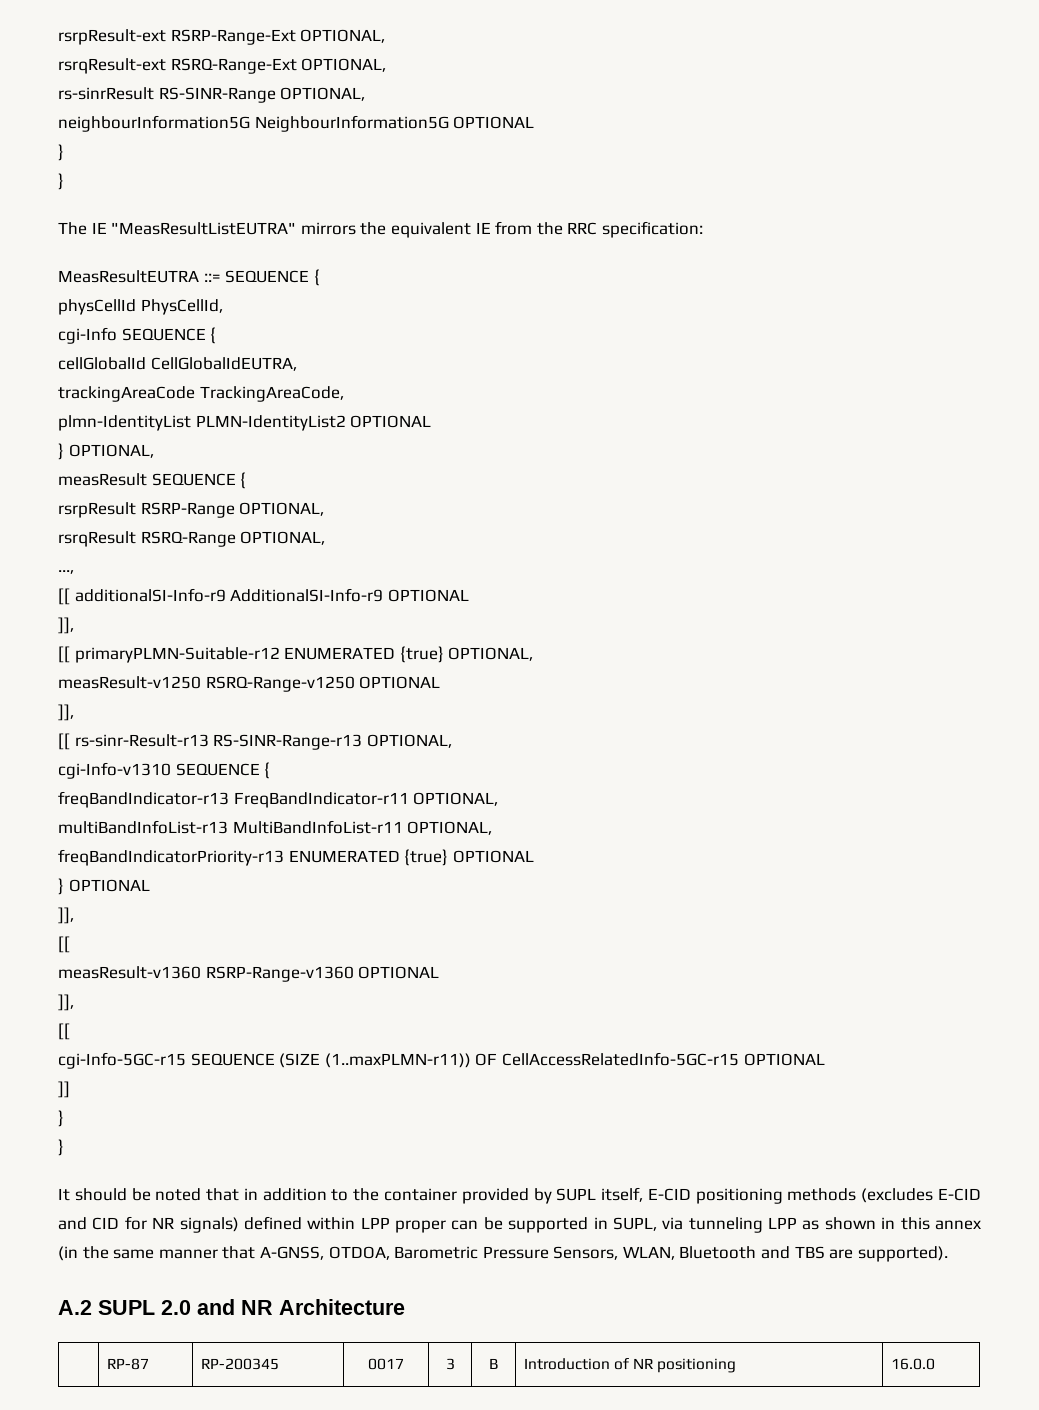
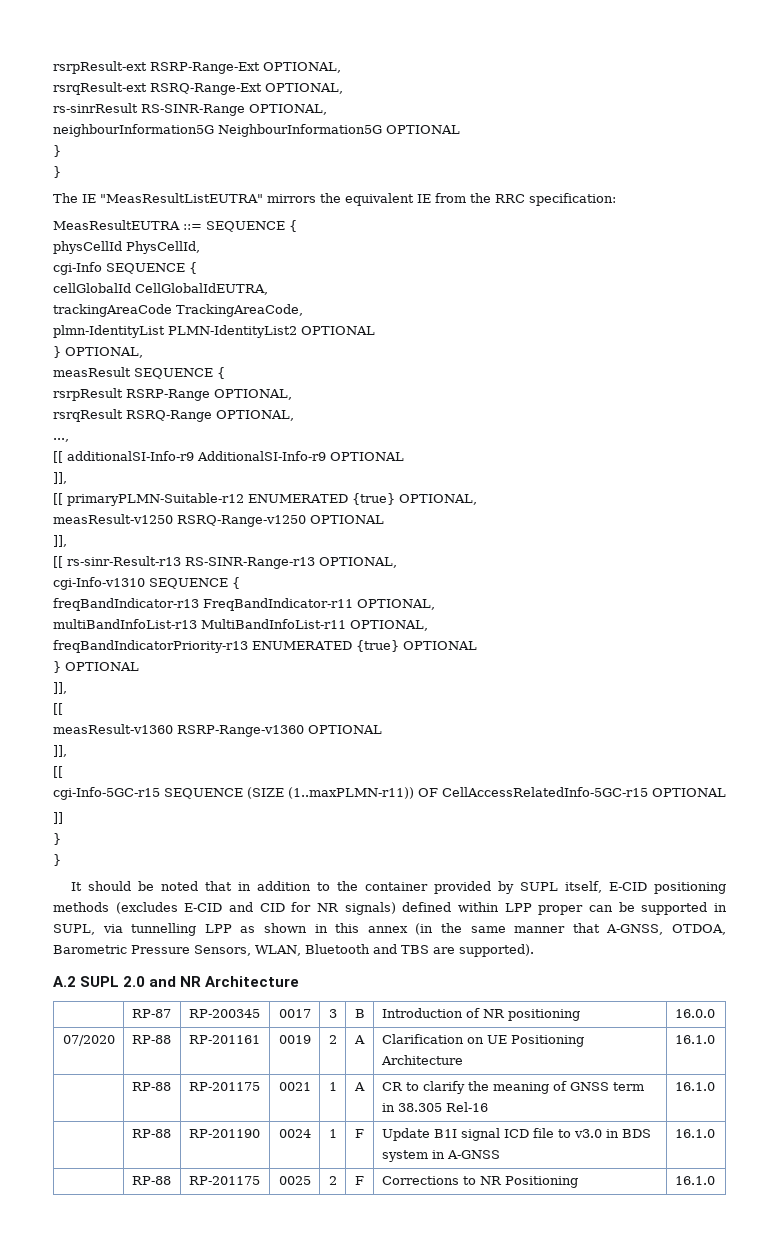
- It should be noted that in addition to the container provided by SUPL itself, E-CID positioning methods (excludes E-CID and CID for NR signals) defined within LPP proper can be supported in SUPL, via tunneling LPP as shown in this annex (in the same manner that A-GNSS, OTDOA, Barometric Pressure Sensors, WLAN, Bluetooth and TBS are supported).
+ It should be noted that in addition to the container provided by SUPL itself, E-CID positioning methods (excludes E-CID and CID for NR signals) defined within LPP proper can be supported in SUPL, via tunnelling LPP as shown in this annex (in the same manner that A-GNSS, OTDOA, Barometric Pressure Sensors, WLAN, Bluetooth and TBS are supported).
+ 07/2020 | RP-88 | RP-201161 | 0019 | 2 | A | Clarification on UE Positioning Architecture | 16.1.0
+ | RP-88 | RP-201175 | 0021 | 1 | A | CR to clarify the meaning of GNSS term in 38.305 Rel-16 | 16.1.0
+ | RP-88 | RP-201190 | 0024 | 1 | F | Update B1I signal ICD file to v3.0 in BDS system in A-GNSS | 16.1.0
+ | RP-88 | RP-201175 | 0025 | 2 | F | Corrections to NR Positioning | 16.1.0

